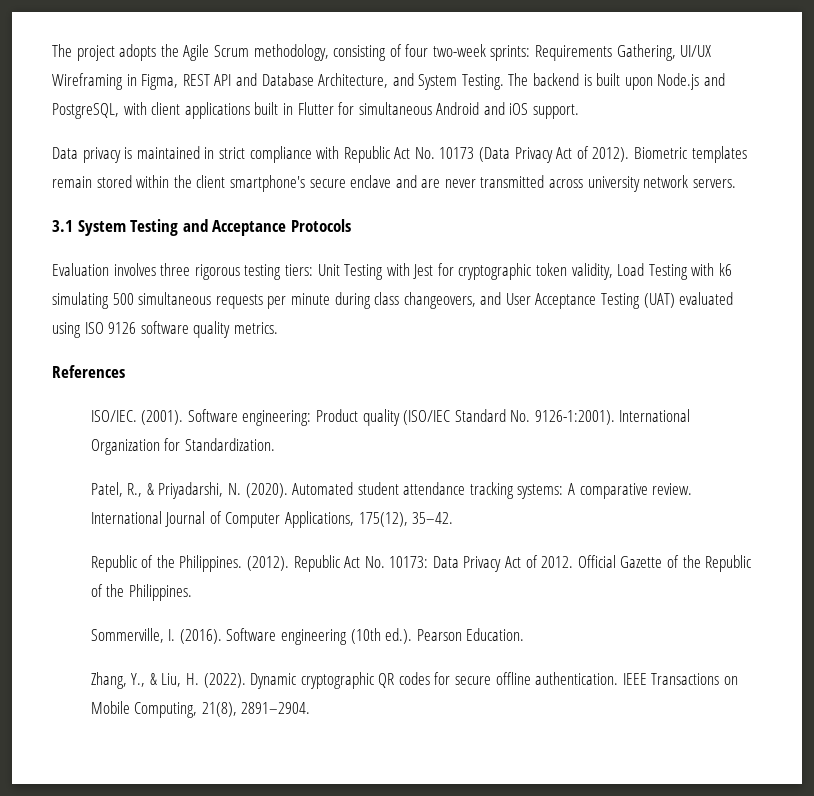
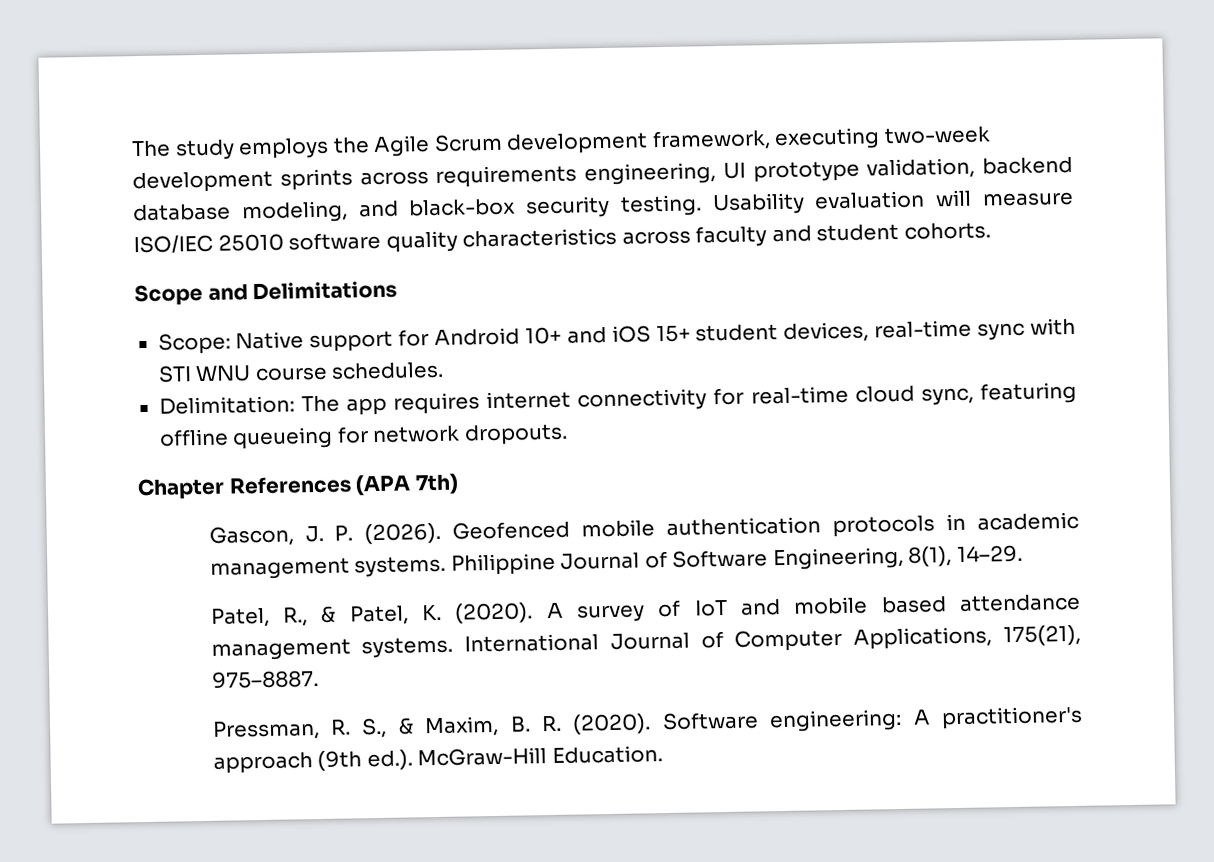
- The project adopts the Agile Scrum methodology, consisting of four two-week sprints: Requirements Gathering, UI/UX Wireframing in Figma, REST API and Database Architecture, and System Testing. The backend is built upon Node.js and PostgreSQL, with client applications built in Flutter for simultaneous Android and iOS support.
- Data privacy is maintained in strict compliance with Republic Act No. 10173 (Data Privacy Act of 2012). Biometric templates remain stored within the client smartphone's secure enclave and are never transmitted across university network servers.
- 3.1 System Testing and Acceptance Protocols
- Evaluation involves three rigorous testing tiers: Unit Testing with Jest for cryptographic token validity, Load Testing with k6 simulating 500 simultaneous requests per minute during class changeovers, and User Acceptance Testing (UAT) evaluated using ISO 9126 software quality metrics.
- References
- ISO/IEC. (2001). Software engineering: Product quality (ISO/IEC Standard No. 9126-1:2001). International Organization for Standardization.
- Patel, R., & Priyadarshi, N. (2020). Automated student attendance tracking systems: A comparative review.
+ The study employs the Agile Scrum development framework, executing two-week development sprints across requirements engineering, UI prototype validation, backend database modeling, and black-box security testing. Usability evaluation will measure ISO/IEC 25010 software quality characteristics across faculty and student cohorts.
+ Scope and Delimitations
+ Scope: Native support for Android 10+ and iOS 15+ student devices, real-time sync with STI WNU course schedules.
+ Delimitation: The app requires internet connectivity for real-time cloud sync, featuring offline queueing for network dropouts.
+ Chapter References (APA 7th)
+ Gascon, J. P. (2026). Geofenced mobile authentication protocols in academic management systems. Philippine Journal of Software Engineering, 8(1), 14–29.
+ Patel, R., & Patel, K. (2020). A survey of IoT and mobile based attendance management systems.
- International Journal of Computer Applications, 175(12), 35–42.
- Republic of the Philippines. (2012). Republic Act No. 10173: Data Privacy Act of 2012. Official Gazette of the Republic of the Philippines.
- Sommerville, I. (2016). Software engineering (10th ed.). Pearson Education.
- Zhang, Y., & Liu, H. (2022). Dynamic cryptographic QR codes for secure offline authentication. IEEE Transactions on Mobile Computing, 21(8), 2891–2904.
+ International Journal of Computer Applications, 175(21), 975–8887.
+ Pressman, R. S., & Maxim, B. R. (2020). Software engineering: A practitioner's approach (9th ed.). McGraw-Hill Education.

